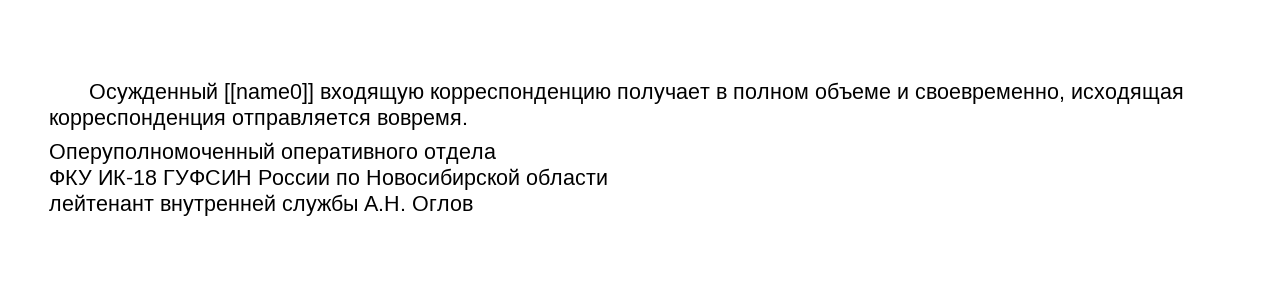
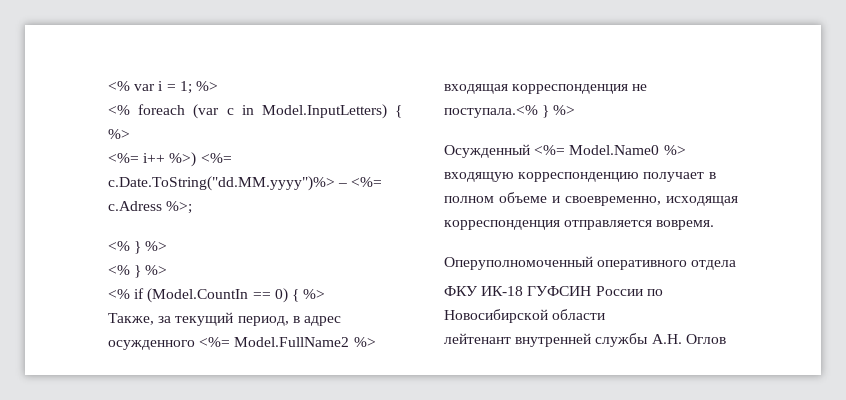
- Осужденный [[name0]] входящую корреспонденцию получает в полном объеме и своевременно, исходящая корреспонденция отправляется вовремя.
+ <% var i = 1; %>
+ <% foreach (var c in Model.InputLetters) { %>
+ <%= i++ %>) <%= c.Date.ToString("dd.MM.yyyy")%> – <%= c.Adress %>;
+ <% } %>
+ <% } %>
+ <% if (Model.CountIn == 0) { %>
+ Также, за текущий период, в адрес осужденного <%= Model.FullName2 %> входящая корреспонденция не поступала.<% } %>
+ Осужденный <%= Model.Name0 %> входящую корреспонденцию получает в полном объеме и своевременно, исходящая корреспонденция отправляется вовремя.

